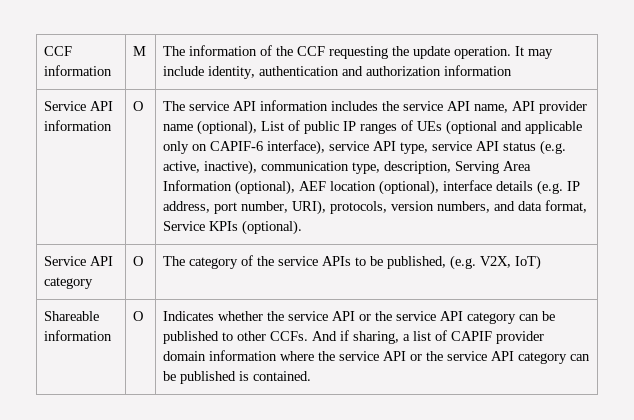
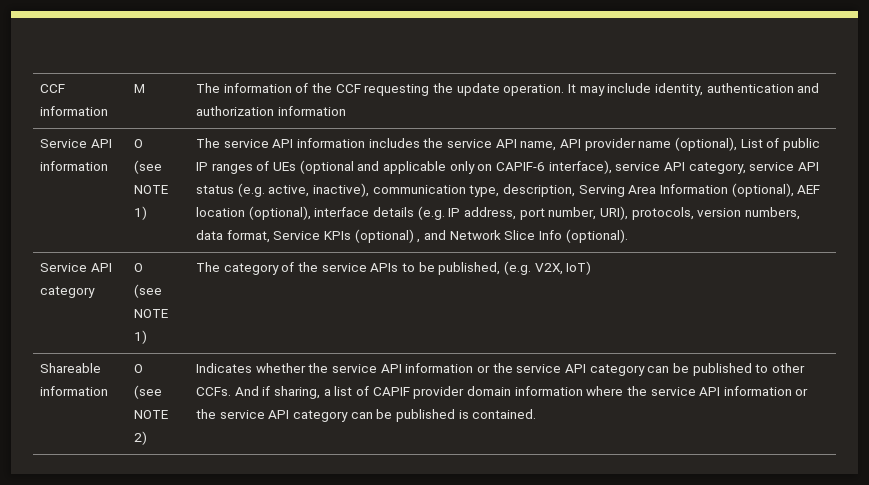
  Service API information | O
+ (see NOTE 1)
- The service API information includes the service API name, API provider name (optional), List of public IP ranges of UEs (optional and applicable only on CAPIF-6 interface), service API type, service API status (e.g. active, inactive), communication type, description, Serving Area Information (optional), AEF location (optional), interface details (e.g. IP address, port number, URI), protocols, version numbers, and data format, Service KPIs (optional).
+ The service API information includes the service API name, API provider name (optional), List of public IP ranges of UEs (optional and applicable only on CAPIF-6 interface), service API category, service API status (e.g. active, inactive), communication type, description, Serving Area Information (optional), AEF location (optional), interface details (e.g. IP address, port number, URI), protocols, version numbers, data format, Service KPIs (optional) , and Network Slice Info (optional).
- Service API category | O | The category of the service APIs to be published, (e.g. V2X, IoT)
+ Service API category | O
+ (see NOTE 1) | The category of the service APIs to be published, (e.g. V2X, IoT)
+ (see NOTE 2)
- Indicates whether the service API or the service API category can be published to other CCFs.
+ Indicates whether the service API information or the service API category can be published to other CCFs.
- And if sharing, a list of CAPIF provider domain information where the service API or the service API category can be published is contained.
+ And if sharing, a list of CAPIF provider domain information where the service API information or the service API category can be published is contained.

